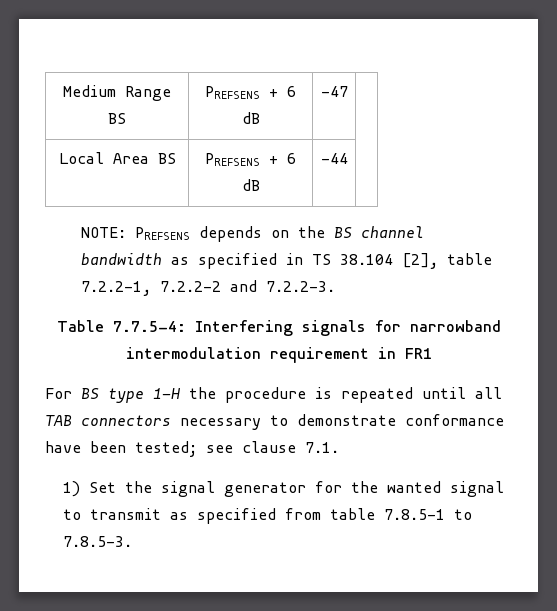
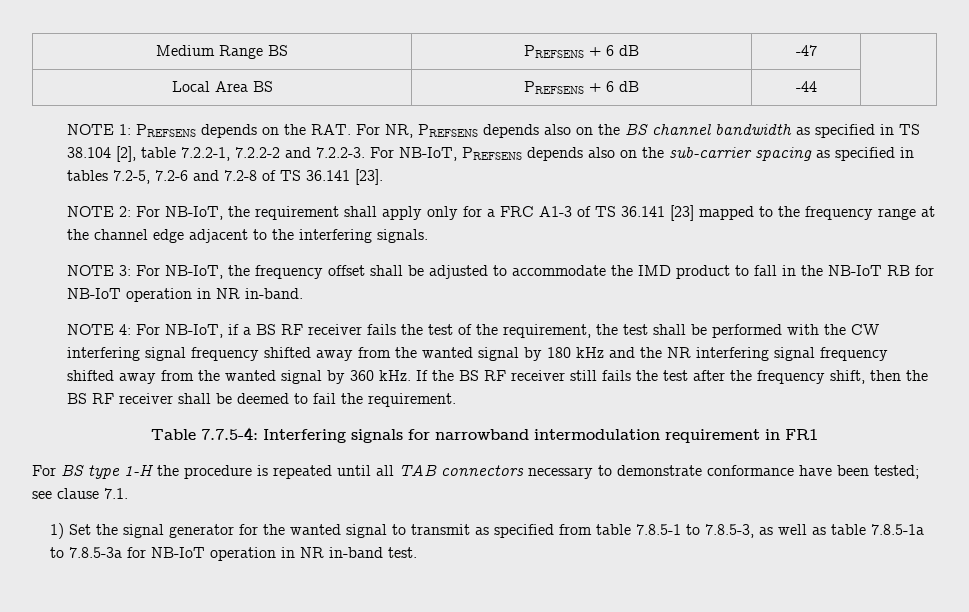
- NOTE: PREFSENS depends on the BS channel bandwidth as specified in TS 38.104 [2], table 7.2.2-1, 7.2.2-2 and 7.2.2-3.
+ NOTE 1: PREFSENS depends on the RAT. For NR, PREFSENS depends also on the BS channel bandwidth as specified in TS 38.104 [2], table 7.2.2-1, 7.2.2-2 and 7.2.2-3. For NB-IoT, PREFSENS depends also on the sub-carrier spacing as specified in tables 7.2-5, 7.2-6 and 7.2-8 of TS 36.141 [23].
+ NOTE 2: For NB-IoT, the requirement shall apply only for a FRC A1-3 of TS 36.141 [23] mapped to the frequency range at the channel edge adjacent to the interfering signals.
+ NOTE 3: For NB-IoT, the frequency offset shall be adjusted to accommodate the IMD product to fall in the NB-IoT RB for NB-IoT operation in NR in-band.
+ NOTE 4: For NB-IoT, if a BS RF receiver fails the test of the requirement, the test shall be performed with the CW interfering signal frequency shifted away from the wanted signal by 180 kHz and the NR interfering signal frequency shifted away from the wanted signal by 360 kHz. If the BS RF receiver still fails the test after the frequency shift, then the BS RF receiver shall be deemed to fail the requirement.
- 1) Set the signal generator for the wanted signal to transmit as specified from table 7.8.5-1 to 7.8.5-3.
+ 1) Set the signal generator for the wanted signal to transmit as specified from table 7.8.5-1 to 7.8.5-3, as well as table 7.8.5-1a to 7.8.5-3a for NB-IoT operation in NR in-band test.

